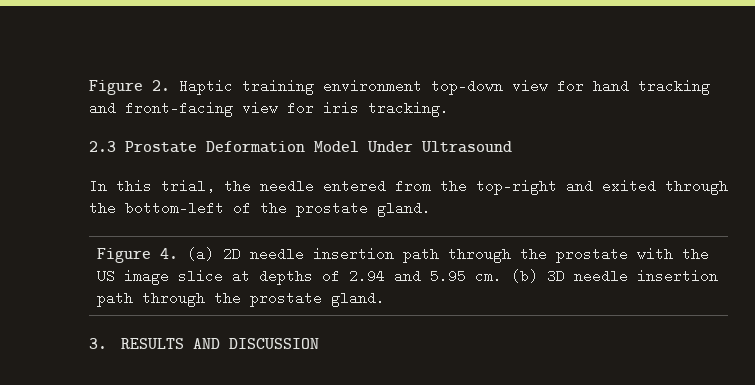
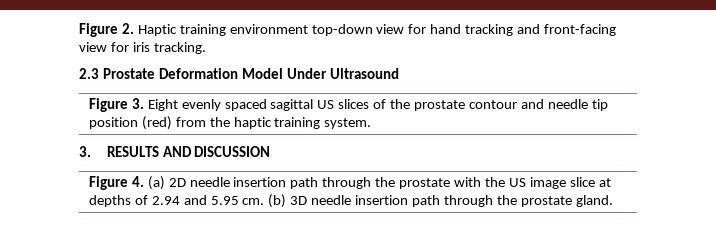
- In this trial, the needle entered from the top-right and exited through the bottom-left of the prostate gland.
+ Figure 3. Eight evenly spaced sagittal US slices of the prostate contour and needle tip position (red) from the haptic training system.
+ 3. RESULTS AND DISCUSSION
- 3. RESULTS AND DISCUSSION

